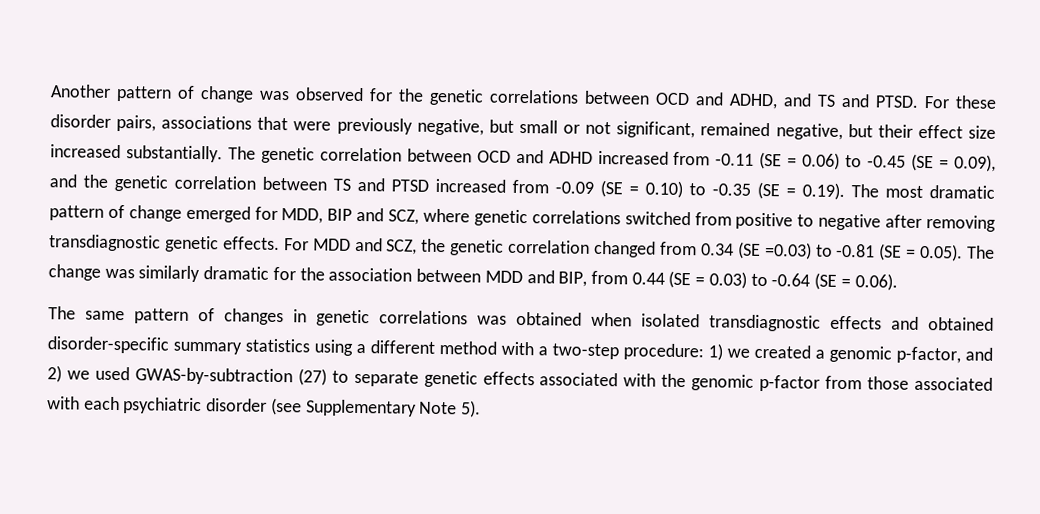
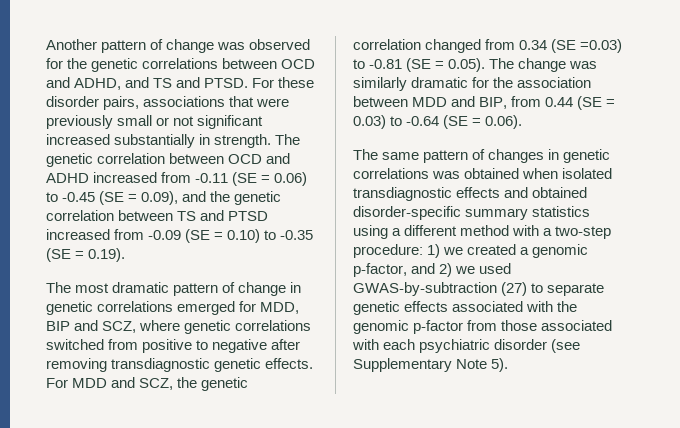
- For these disorder pairs, associations that were previously negative, but small or not significant, remained negative, but their effect size increased substantially.
+ For these disorder pairs, associations that were previously small or not significant increased substantially in strength.
- The genetic correlation between OCD and ADHD increased from -0.11 (SE = 0.06) to -0.45 (SE = 0.09), and the genetic correlation between TS and PTSD increased from -0.09 (SE = 0.10) to -0.35 (SE = 0.19). The most dramatic pattern of change emerged for MDD, BIP and SCZ, where genetic correlations switched from positive to negative after removing transdiagnostic genetic effects.
+ The genetic correlation between OCD and ADHD increased from -0.11 (SE = 0.06) to -0.45 (SE = 0.09), and the genetic correlation between TS and PTSD increased from -0.09 (SE = 0.10) to -0.35 (SE = 0.19).
+ The most dramatic pattern of change in genetic correlations emerged for MDD, BIP and SCZ, where genetic correlations switched from positive to negative after removing transdiagnostic genetic effects.

